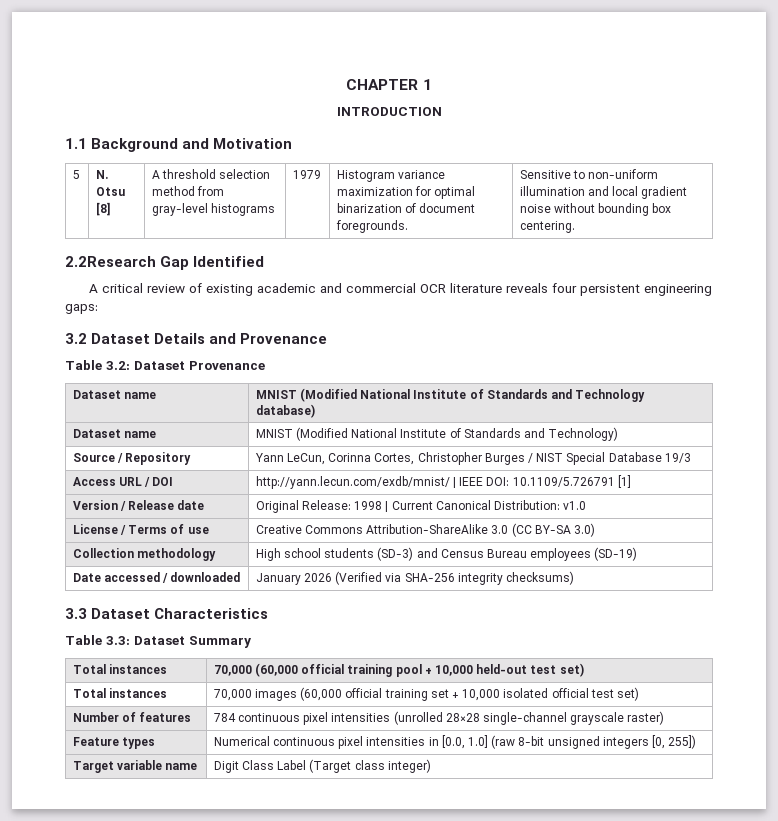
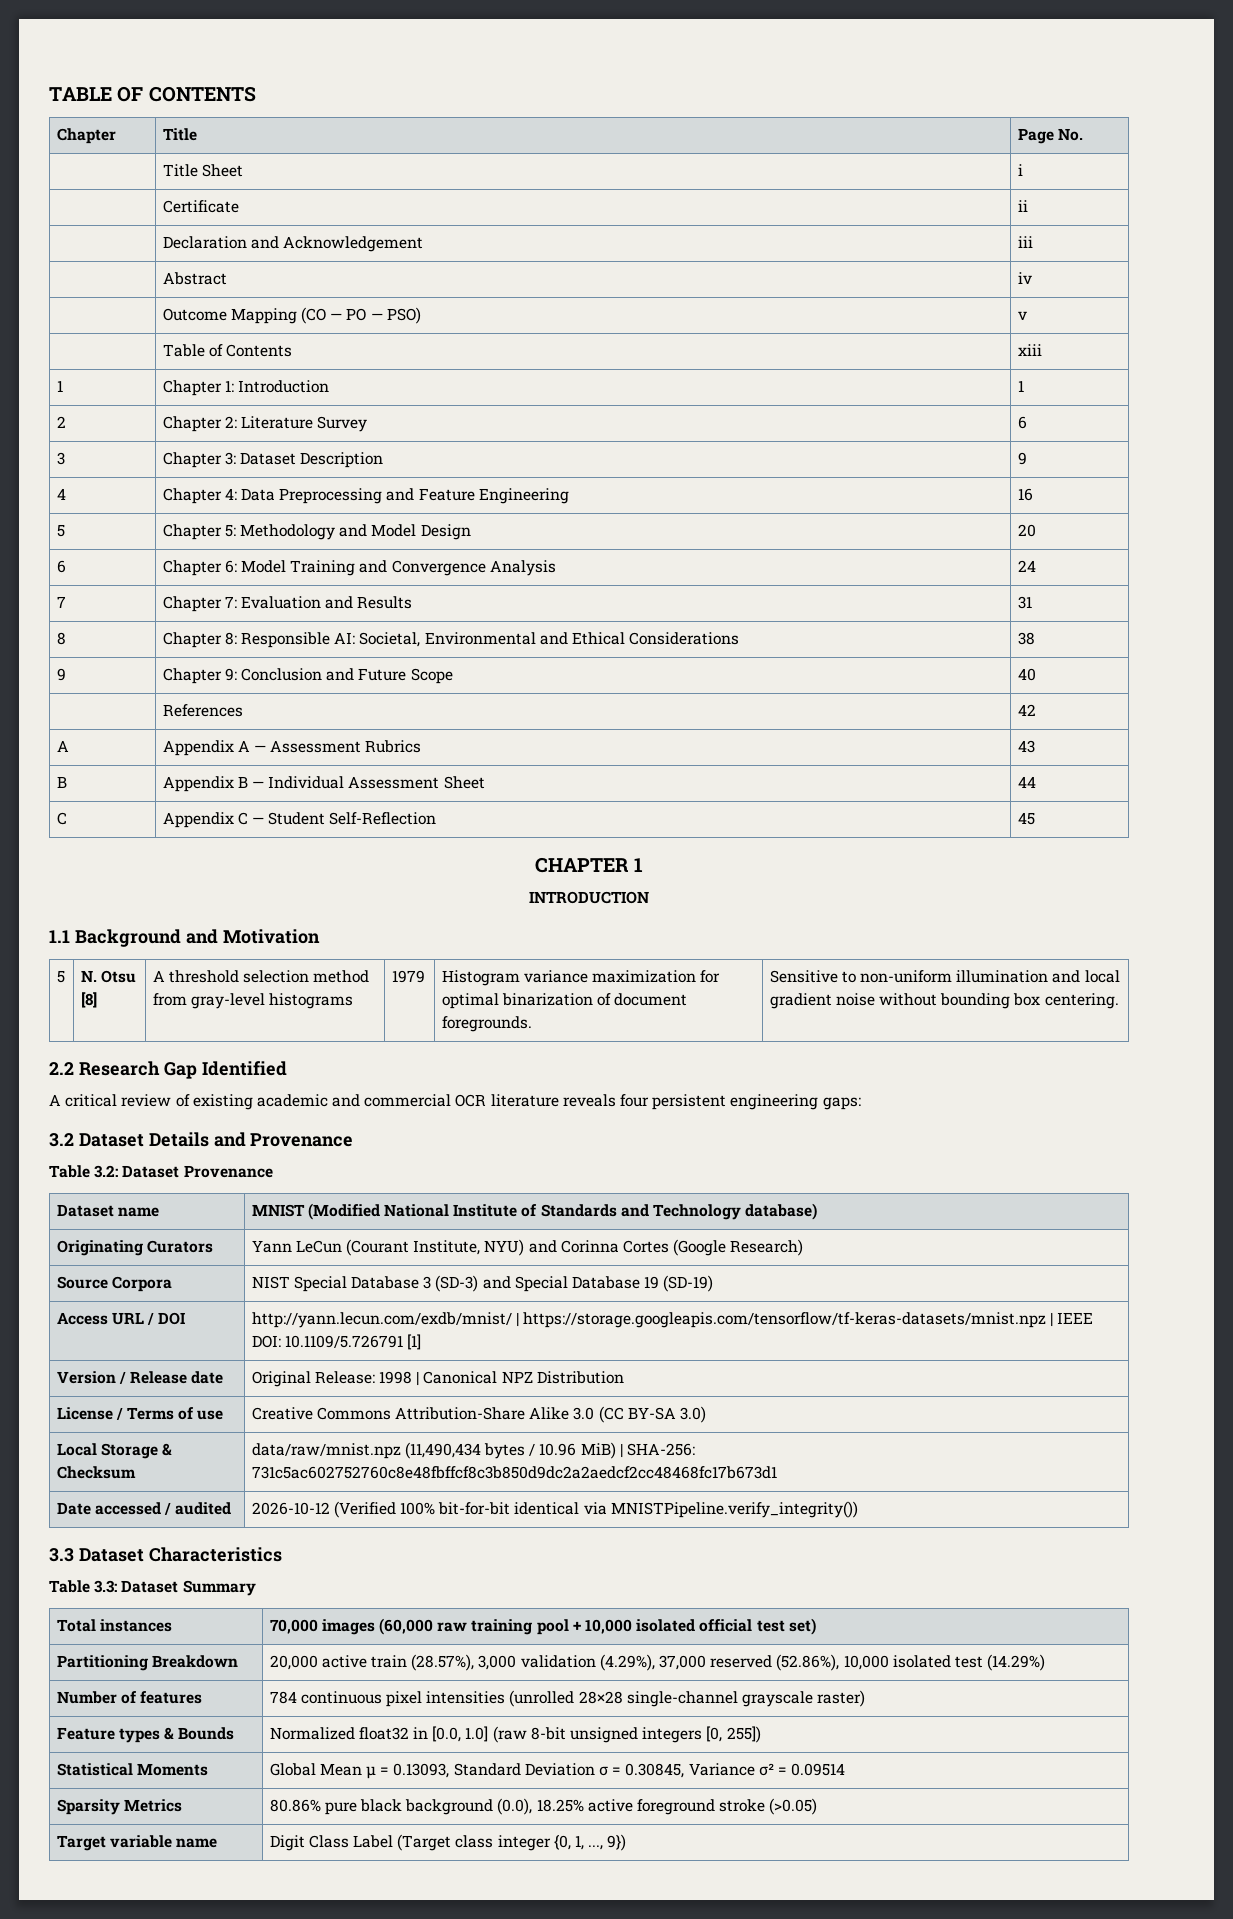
+ TABLE OF CONTENTS
+ Chapter | Title | Page No.
+ | Title Sheet | i
+ | Certificate | ii
+ | Declaration and Acknowledgement | iii
+ | Abstract | iv
+ | Outcome Mapping (CO — PO — PSO) | v
+ | Table of Contents | xiii
+ 1 | Chapter 1: Introduction | 1
+ 2 | Chapter 2: Literature Survey | 6
+ 3 | Chapter 3: Dataset Description | 9
+ 4 | Chapter 4: Data Preprocessing and Feature Engineering | 16
+ 5 | Chapter 5: Methodology and Model Design | 20
+ 6 | Chapter 6: Model Training and Convergence Analysis | 24
+ 7 | Chapter 7: Evaluation and Results | 31
+ 8 | Chapter 8: Responsible AI: Societal, Environmental and Ethical Considerations | 38
+ 9 | Chapter 9: Conclusion and Future Scope | 40
+ | References | 42
+ A | Appendix A — Assessment Rubrics | 43
+ B | Appendix B — Individual Assessment Sheet | 44
+ C | Appendix C — Student Self-Reflection | 45
- 2.2Research Gap Identified
+ 2.2 Research Gap Identified
- Dataset name | MNIST (Modified National Institute of Standards and Technology)
- Source / Repository | Yann LeCun, Corinna Cortes, Christopher Burges / NIST Special Database 19/3
+ Originating Curators | Yann LeCun (Courant Institute, NYU) and Corinna Cortes (Google Research)
+ Source Corpora | NIST Special Database 3 (SD-3) and Special Database 19 (SD-19)
- Access URL / DOI | http://yann.lecun.com/exdb/mnist/ | IEEE DOI: 10.1109/5.726791 [1]
+ Access URL / DOI | http://yann.lecun.com/exdb/mnist/ | https://storage.googleapis.com/tensorflow/tf-keras-datasets/mnist.npz | IEEE DOI: 10.1109/5.726791 [1]
- Version / Release date | Original Release: 1998 | Current Canonical Distribution: v1.0
+ Version / Release date | Original Release: 1998 | Canonical NPZ Distribution
- License / Terms of use | Creative Commons Attribution-ShareAlike 3.0 (CC BY-SA 3.0)
+ License / Terms of use | Creative Commons Attribution-Share Alike 3.0 (CC BY-SA 3.0)
- Collection methodology | High school students (SD-3) and Census Bureau employees (SD-19)
- Date accessed / downloaded | January 2026 (Verified via SHA-256 integrity checksums)
+ Local Storage & Checksum | data/raw/mnist.npz (11,490,434 bytes / 10.96 MiB) | SHA-256: 731c5ac602752760c8e48fbffcf8c3b850d9dc2a2aedcf2cc48468fc17b673d1
+ Date accessed / audited | 2026-10-12 (Verified 100% bit-for-bit identical via MNISTPipeline.verify_integrity())
- Total instances | 70,000 (60,000 official training pool + 10,000 held-out test set)
- Total instances | 70,000 images (60,000 official training set + 10,000 isolated official test set)
+ Total instances | 70,000 images (60,000 raw training pool + 10,000 isolated official test set)
+ Partitioning Breakdown | 20,000 active train (28.57%), 3,000 validation (4.29%), 37,000 reserved (52.86%), 10,000 isolated test (14.29%)
- Feature types | Numerical continuous pixel intensities in [0.0, 1.0] (raw 8-bit unsigned integers [0, 255])
+ Feature types & Bounds | Normalized float32 in [0.0, 1.0] (raw 8-bit unsigned integers [0, 255])
+ Statistical Moments | Global Mean μ = 0.13093, Standard Deviation σ = 0.30845, Variance σ² = 0.09514
+ Sparsity Metrics | 80.86% pure black background (0.0), 18.25% active foreground stroke (>0.05)
- Target variable name | Digit Class Label (Target class integer)
+ Target variable name | Digit Class Label (Target class integer {0, 1, ..., 9})

